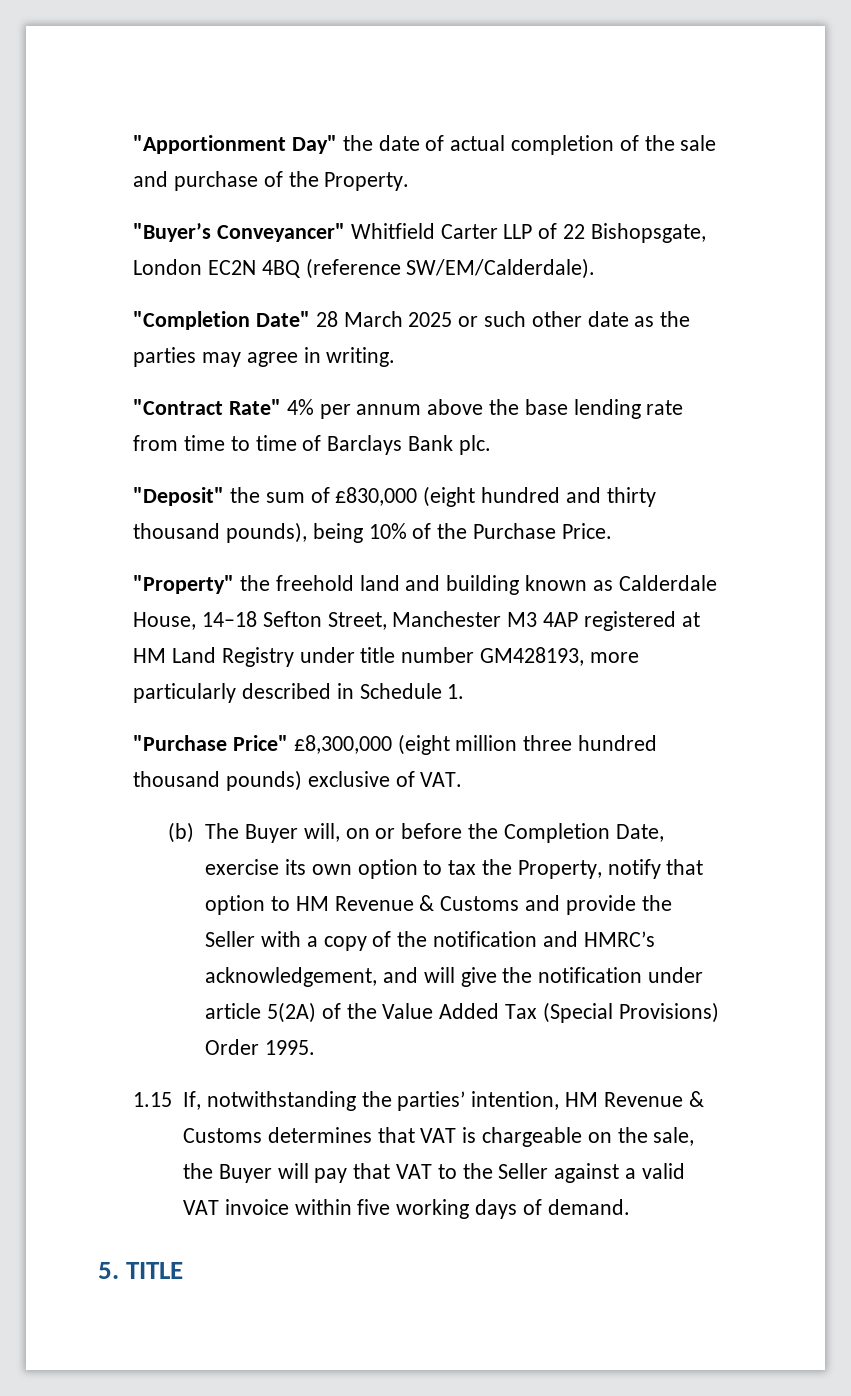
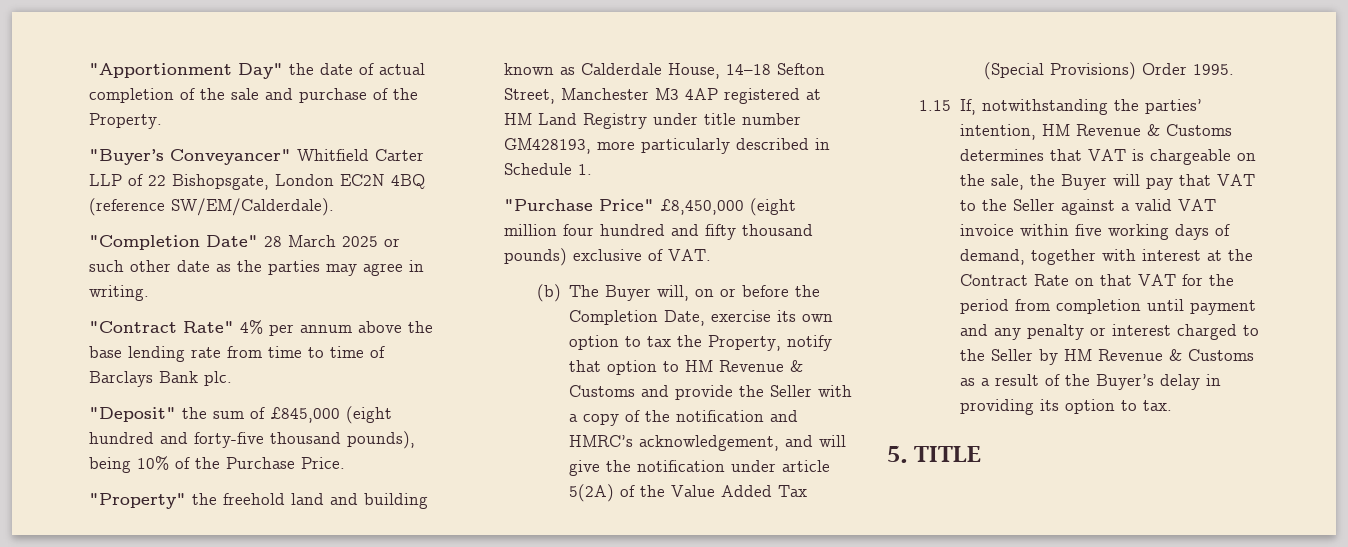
- "Deposit" the sum of £830,000 (eight hundred and thirty thousand pounds), being 10% of the Purchase Price.
+ "Deposit" the sum of £845,000 (eight hundred and forty-five thousand pounds), being 10% of the Purchase Price.
- "Purchase Price" £8,300,000 (eight million three hundred thousand pounds) exclusive of VAT.
+ "Purchase Price" £8,450,000 (eight million four hundred and fifty thousand pounds) exclusive of VAT.
- 1.15 If, notwithstanding the parties’ intention, HM Revenue & Customs determines that VAT is chargeable on the sale, the Buyer will pay that VAT to the Seller against a valid VAT invoice within five working days of demand.
+ 1.15 If, notwithstanding the parties’ intention, HM Revenue & Customs determines that VAT is chargeable on the sale, the Buyer will pay that VAT to the Seller against a valid VAT invoice within five working days of demand, together with interest at the Contract Rate on that VAT for the period from completion until payment and any penalty or interest charged to the Seller by HM Revenue & Customs as a result of the Buyer’s delay in providing its option to tax.

